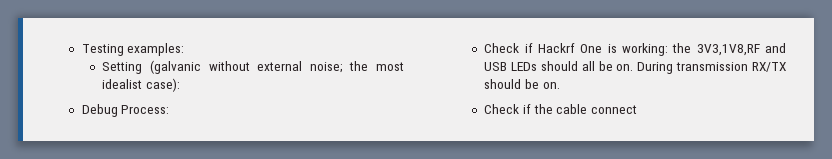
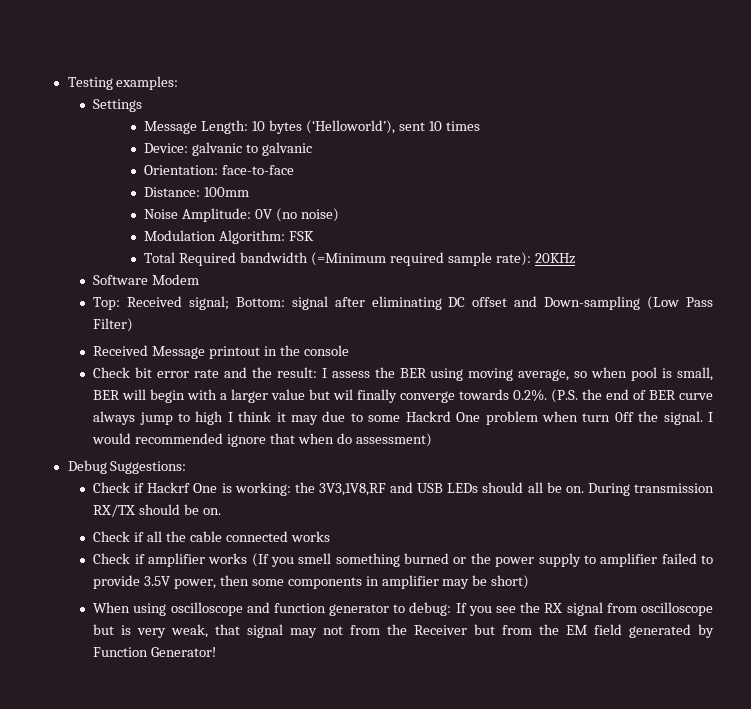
- Setting (galvanic without external noise; the most idealist case):
+ Settings
+ Message Length: 10 bytes (‘Helloworld’), sent 10 times
+ Device: galvanic to galvanic
+ Orientation: face-to-face
+ Distance: 100mm
+ Noise Amplitude: 0V (no noise)
+ Modulation Algorithm: FSK
+ Total Required bandwidth (=Minimum required sample rate): 20KHz
+ Software Modem
+ Top: Received signal; Bottom: signal after eliminating DC offset and Down-sampling (Low Pass Filter)
+ Received Message printout in the console
+ Check bit error rate and the result: I assess the BER using moving average, so when pool is small, BER will begin with a larger value but wil finally converge towards 0.2%. (P.S. the end of BER curve always jump to high I think it may due to some Hackrd One problem when turn 0ff the signal. I would recommended ignore that when do assessment)
- Debug Process:
+ Debug Suggestions:
- Check if the cable connect
+ Check if all the cable connected works
+ Check if amplifier works (If you smell something burned or the power supply to amplifier failed to provide 3.5V power, then some components in amplifier may be short)
+ When using oscilloscope and function generator to debug: If you see the RX signal from oscilloscope but is very weak, that signal may not from the Receiver but from the EM field generated by Function Generator!

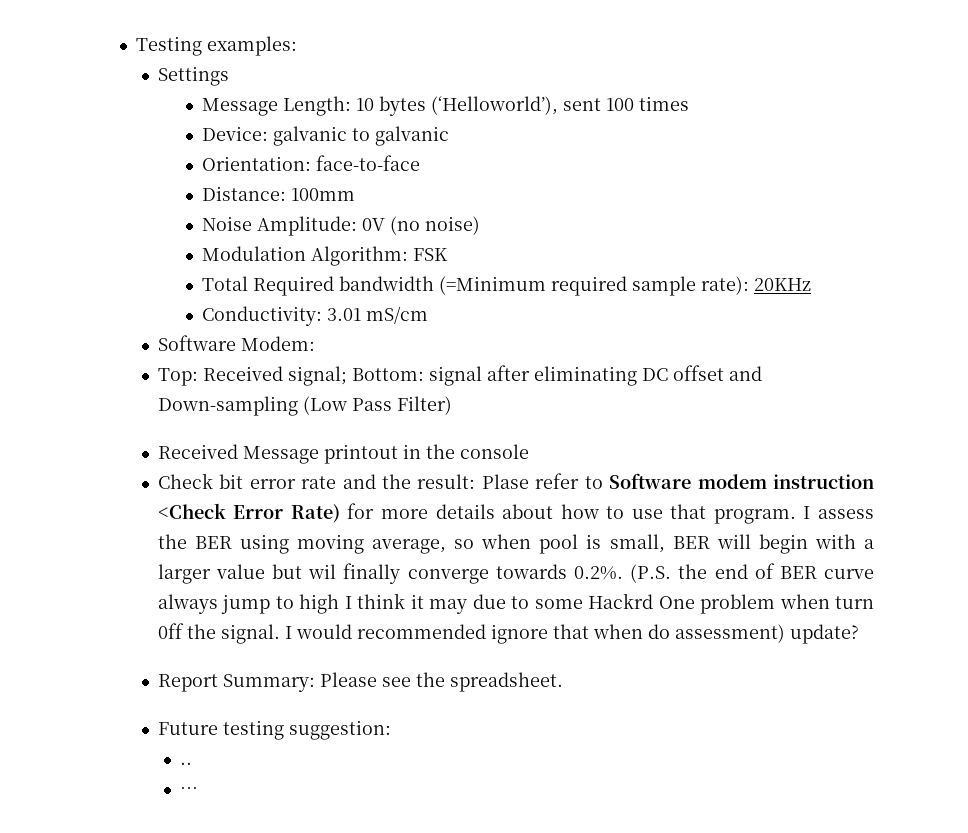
- Message Length: 10 bytes (‘Helloworld’), sent 10 times
+ Message Length: 10 bytes (‘Helloworld’), sent 100 times
- Software Modem
+ Conductivity: 3.01 mS/cm
+ Software Modem:
- Check bit error rate and the result: I assess the BER using moving average, so when pool is small, BER will begin with a larger value but wil finally converge towards 0.2%. (P.S. the end of BER curve always jump to high I think it may due to some Hackrd One problem when turn 0ff the signal.
+ Check bit error rate and the result: Plase refer to Software modem instruction <Check Error Rate) for more details about how to use that program. I assess the BER using moving average, so when pool is small, BER will begin with a larger value but wil finally converge towards 0.2%. (P.S. the end of BER curve always jump to high I think it may due to some Hackrd One problem when turn 0ff the signal.
- I would recommended ignore that when do assessment)
- Debug Suggestions:
- Check if Hackrf One is working: the 3V3,1V8,RF and USB LEDs should all be on. During transmission RX/TX should be on.
- Check if all the cable connected works
- Check if amplifier works (If you smell something burned or the power supply to amplifier failed to provide 3.5V power, then some components in amplifier may be short)
- When using oscilloscope and function generator to debug: If you see the RX signal from oscilloscope but is very weak, that signal may not from the Receiver but from the EM field generated by Function Generator!
+ I would recommended ignore that when do assessment) update?
+ Report Summary: Please see the spreadsheet.
+ Future testing suggestion:
+ ..
+ …

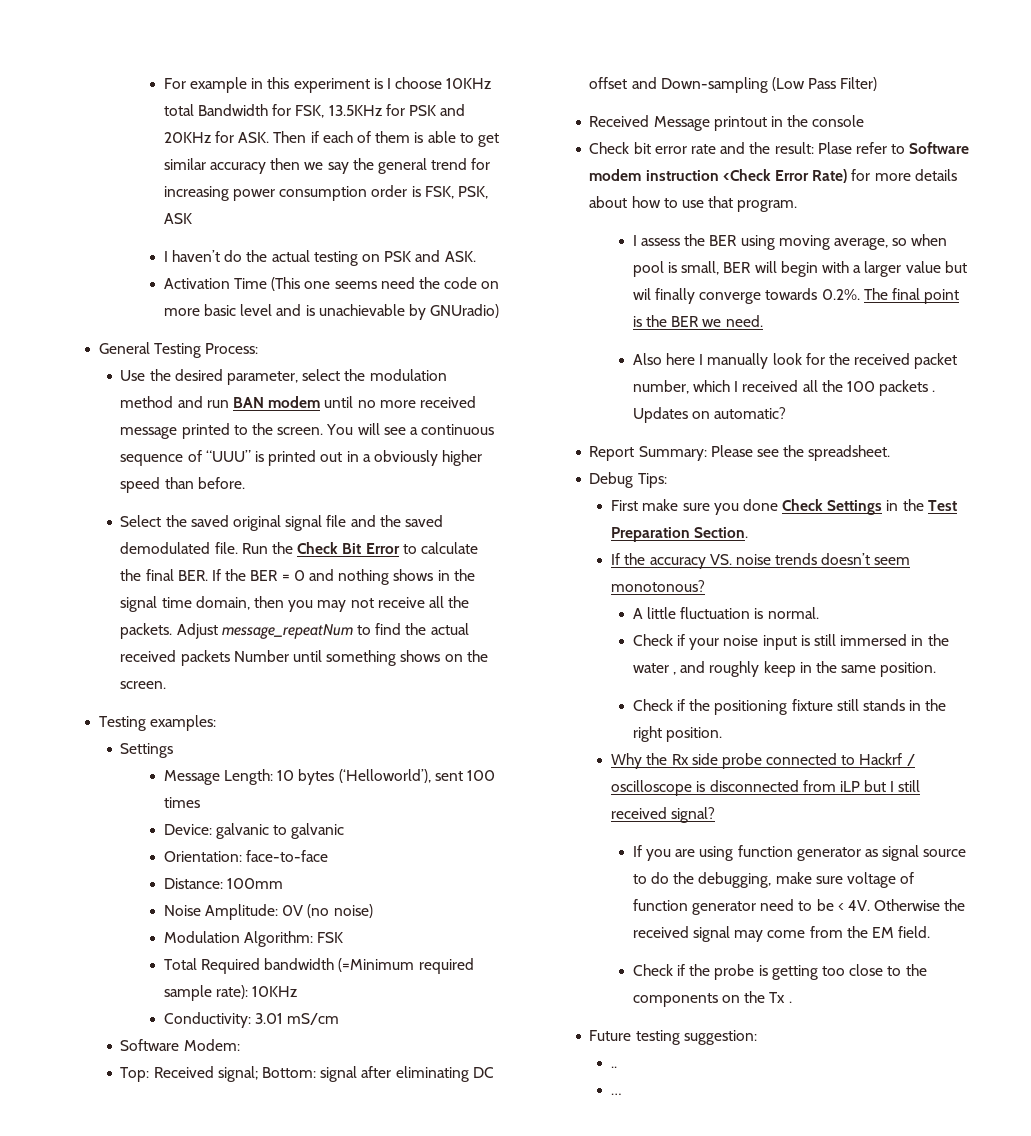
+ For example in this experiment is I choose 10KHz total Bandwidth for FSK, 13.5KHz for PSK and 20KHz for ASK. Then if each of them is able to get similar accuracy then we say the general trend for increasing power consumption order is FSK, PSK, ASK
+ I haven’t do the actual testing on PSK and ASK.
+ Activation Time (This one seems need the code on more basic level and is unachievable by GNUradio)
+ General Testing Process:
+ Use the desired parameter, select the modulation method and run BAN modem until no more received message printed to the screen. You will see a continuous sequence of “UUU” is printed out in a obviously higher speed than before.
+ Select the saved original signal file and the saved demodulated file. Run the Check Bit Error to calculate the final BER. If the BER = 0 and nothing shows in the signal time domain, then you may not receive all the packets. Adjust message_repeatNum to find the actual received packets Number until something shows on the screen.
- Total Required bandwidth (=Minimum required sample rate): 20KHz
+ Total Required bandwidth (=Minimum required sample rate): 10KHz
- Check bit error rate and the result: Plase refer to Software modem instruction <Check Error Rate) for more details about how to use that program. I assess the BER using moving average, so when pool is small, BER will begin with a larger value but wil finally converge towards 0.2%. (P.S. the end of BER curve always jump to high I think it may due to some Hackrd One problem when turn 0ff the signal. I would recommended ignore that when do assessment) update?
+ Check bit error rate and the result: Plase refer to Software modem instruction <Check Error Rate) for more details about how to use that program.
+ I assess the BER using moving average, so when pool is small, BER will begin with a larger value but wil finally converge towards 0.2%. The final point is the BER we need.
+ Also here I manually look for the received packet number, which I received all the 100 packets . Updates on automatic?
+ Debug Tips:
+ First make sure you done Check Settings in the Test Preparation Section.
+ If the accuracy VS. noise trends doesn’t seem monotonous?
+ A little fluctuation is normal.
+ Check if your noise input is still immersed in the water , and roughly keep in the same position.
+ Check if the positioning fixture still stands in the right position.
+ Why the Rx side probe connected to Hackrf / oscilloscope is disconnected from iLP but I still received signal?
+ If you are using function generator as signal source to do the debugging, make sure voltage of function generator need to be < 4V. Otherwise the received signal may come from the EM field.
+ Check if the probe is getting too close to the components on the Tx .

